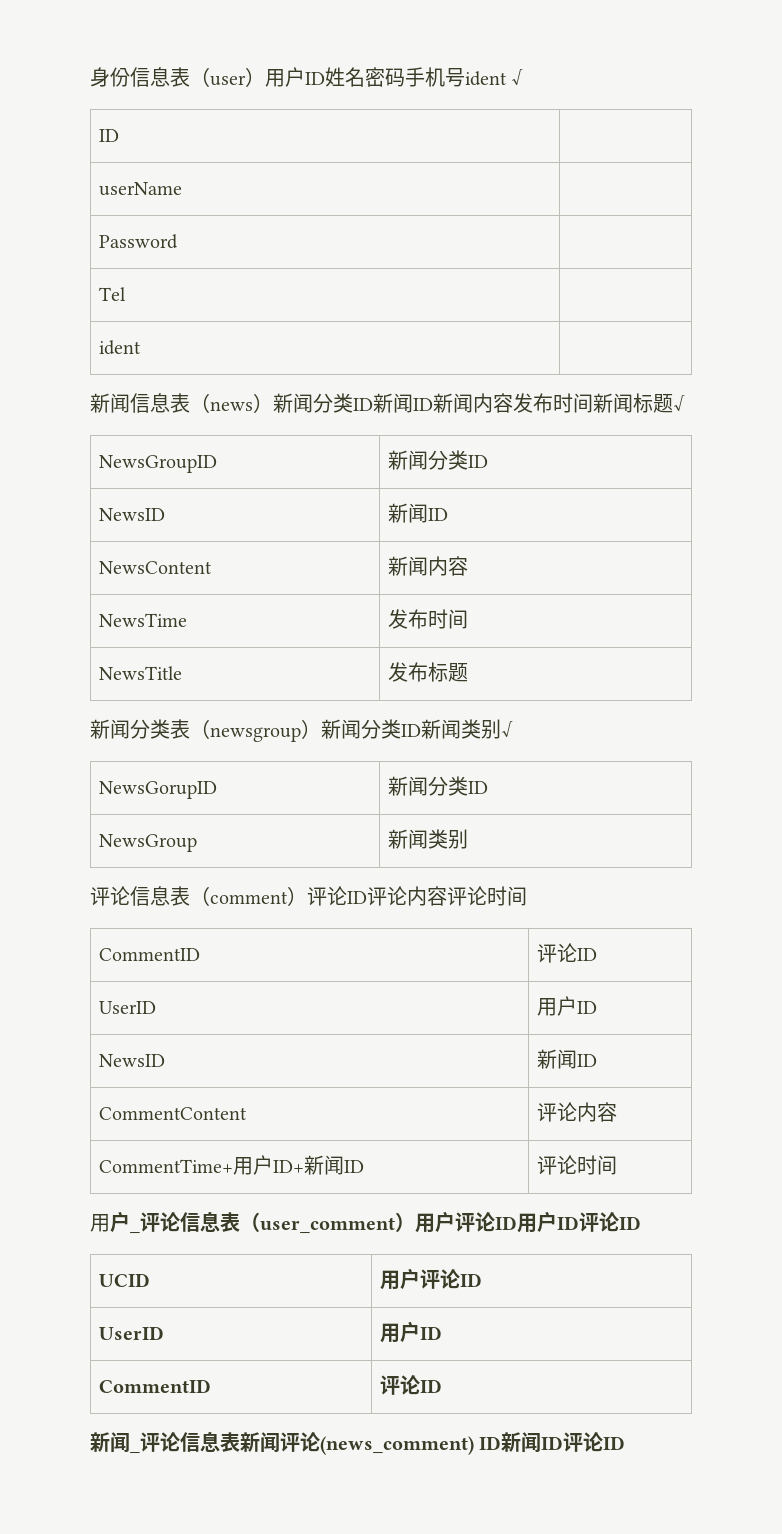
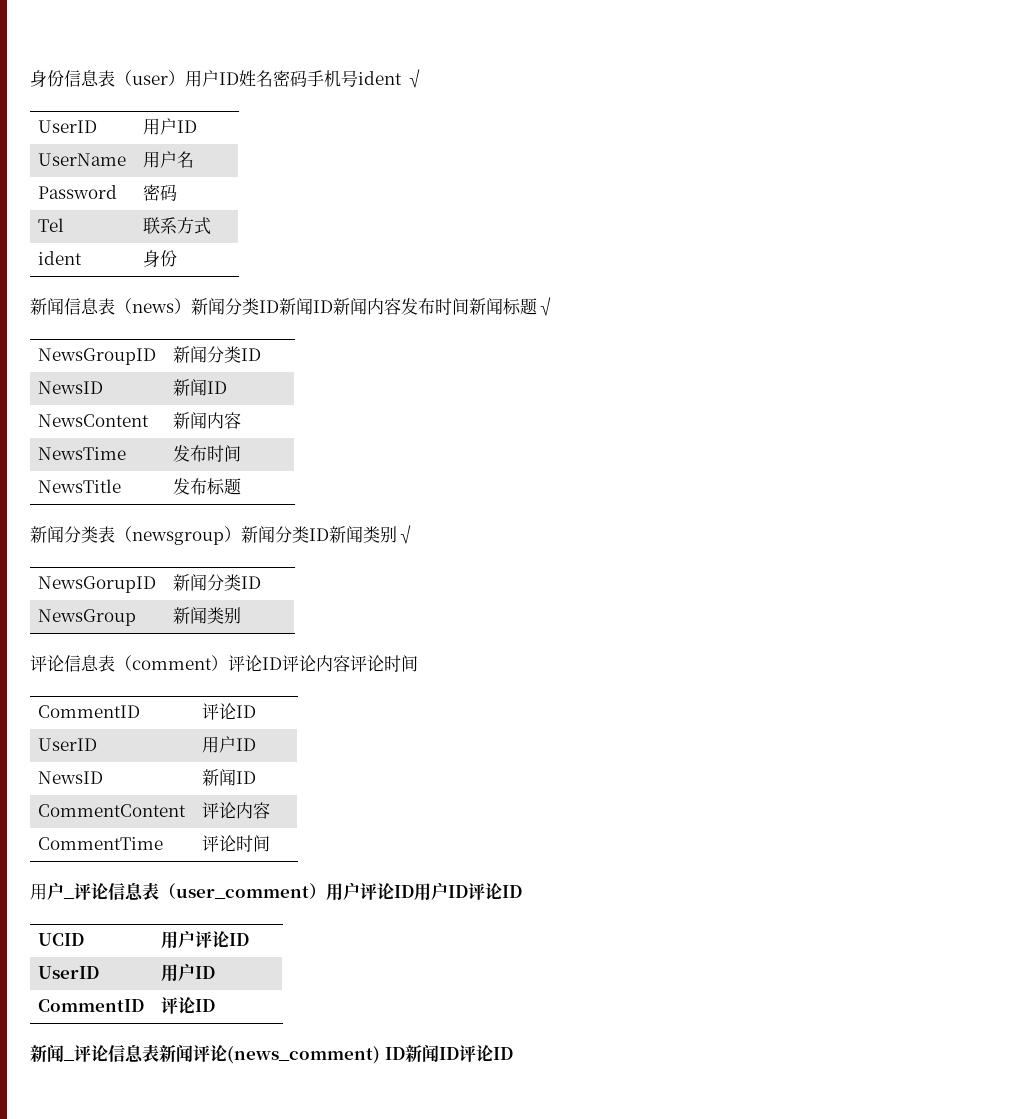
  身份信息表（user）用户ID姓名密码手机号ident √
- ID |
- userName |
+ UserID | 用户ID
+ UserName | 用户名
- Password |
+ Password | 密码
- Tel |
+ Tel | 联系方式
- ident |
+ ident | 身份
- CommentTime+用户ID+新闻ID | 评论时间
+ CommentTime | 评论时间

